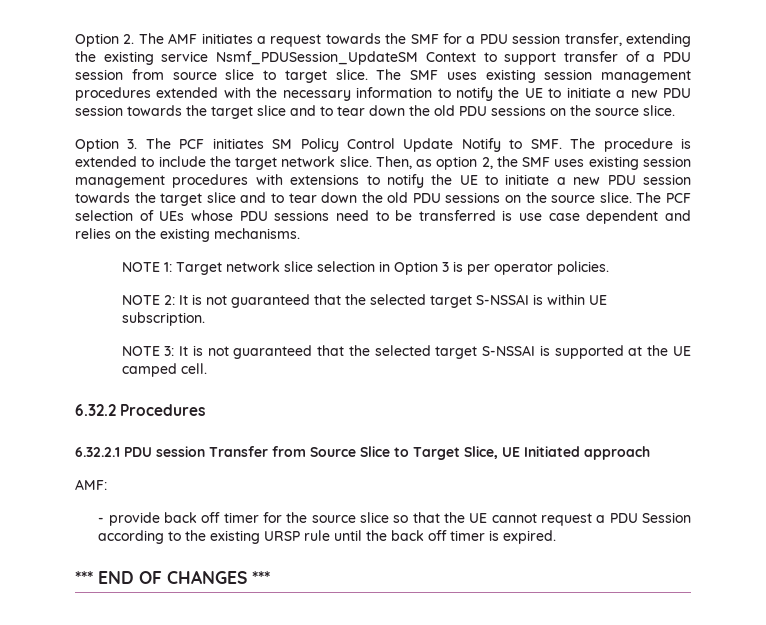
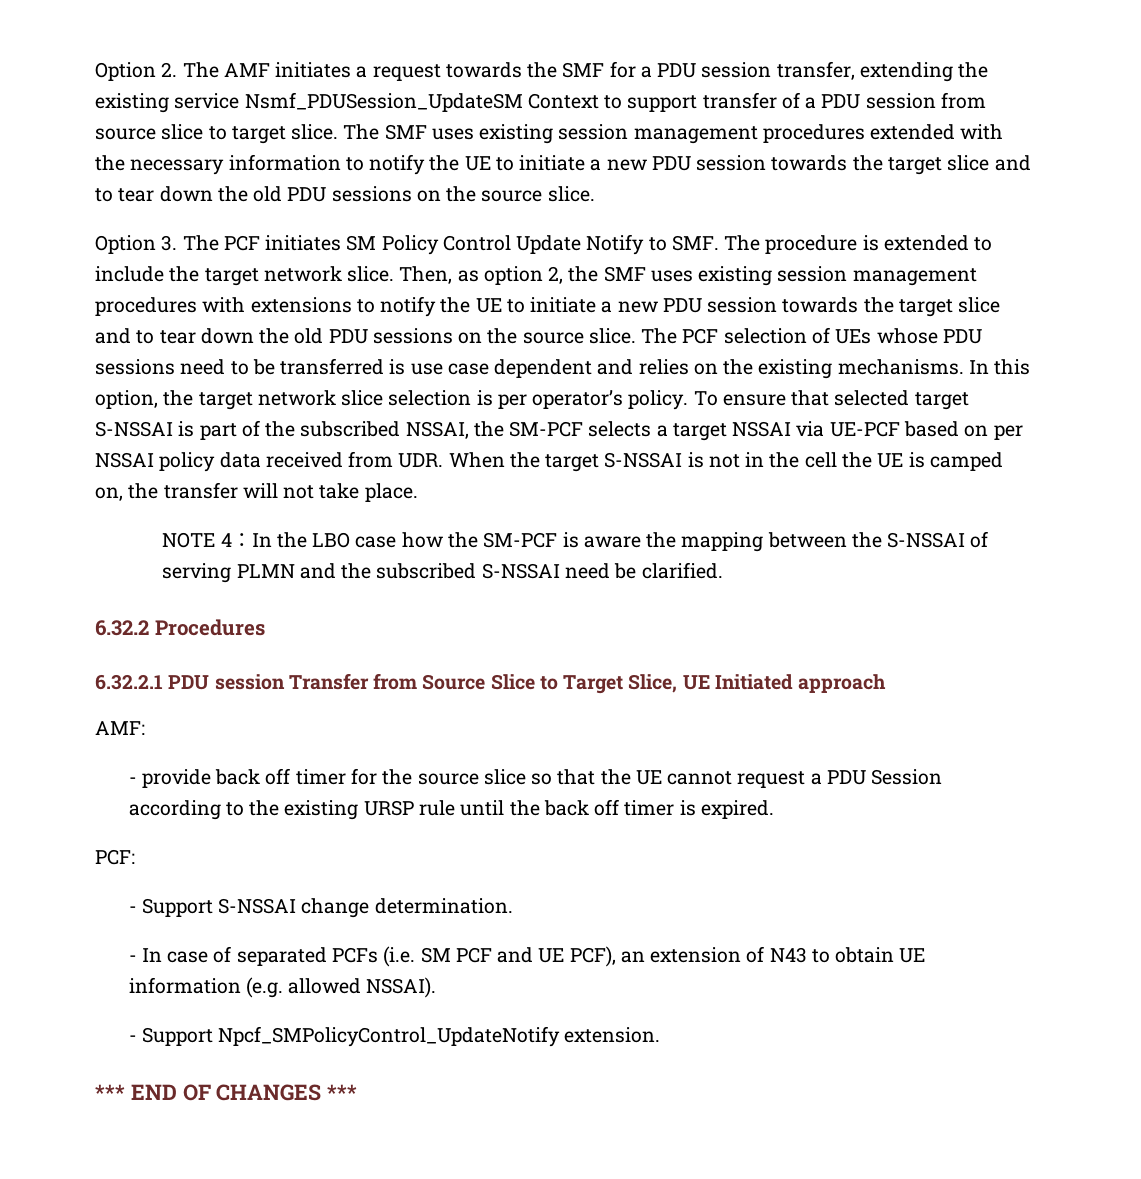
- The PCF selection of UEs whose PDU sessions need to be transferred is use case dependent and relies on the existing mechanisms.
- NOTE 1: Target network slice selection in Option 3 is per operator policies.
- NOTE 2: It is not guaranteed that the selected target S-NSSAI is within UE subscription.
- NOTE 3: It is not guaranteed that the selected target S-NSSAI is supported at the UE camped cell.
+ The PCF selection of UEs whose PDU sessions need to be transferred is use case dependent and relies on the existing mechanisms. In this option, the target network slice selection is per operator’s policy. To ensure that selected target S-NSSAI is part of the subscribed NSSAI, the SM-PCF selects a target NSSAI via UE-PCF based on per NSSAI policy data received from UDR. When the target S-NSSAI is not in the cell the UE is camped on, the transfer will not take place.
+ NOTE 4：In the LBO case how the SM-PCF is aware the mapping between the S-NSSAI of serving PLMN and the subscribed S-NSSAI need be clarified.
+ PCF:
+ - Support S-NSSAI change determination.
+ - In case of separated PCFs (i.e. SM PCF and UE PCF), an extension of N43 to obtain UE information (e.g. allowed NSSAI).
+ - Support Npcf_SMPolicyControl_UpdateNotify extension.

